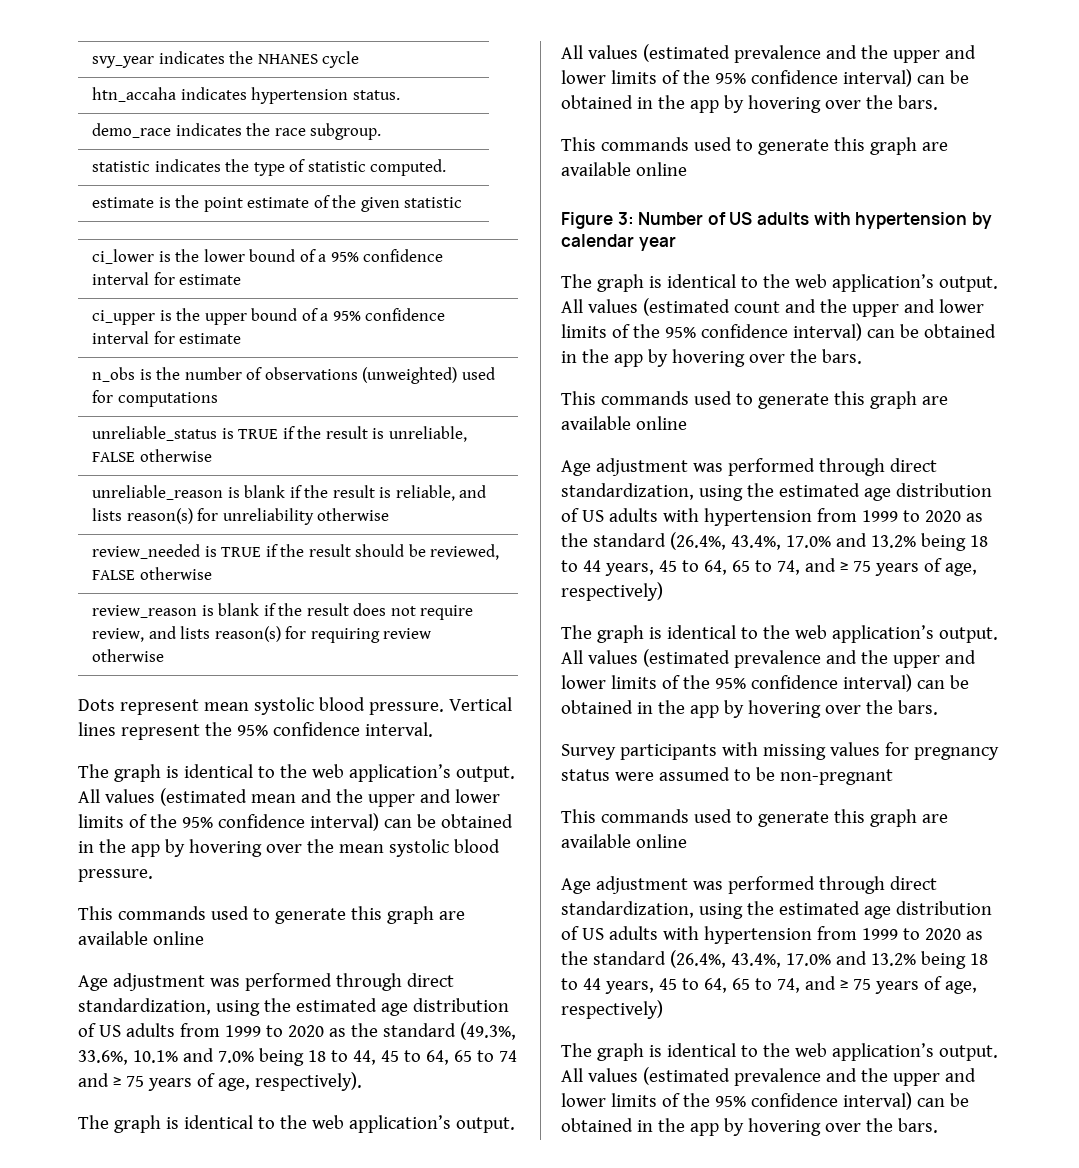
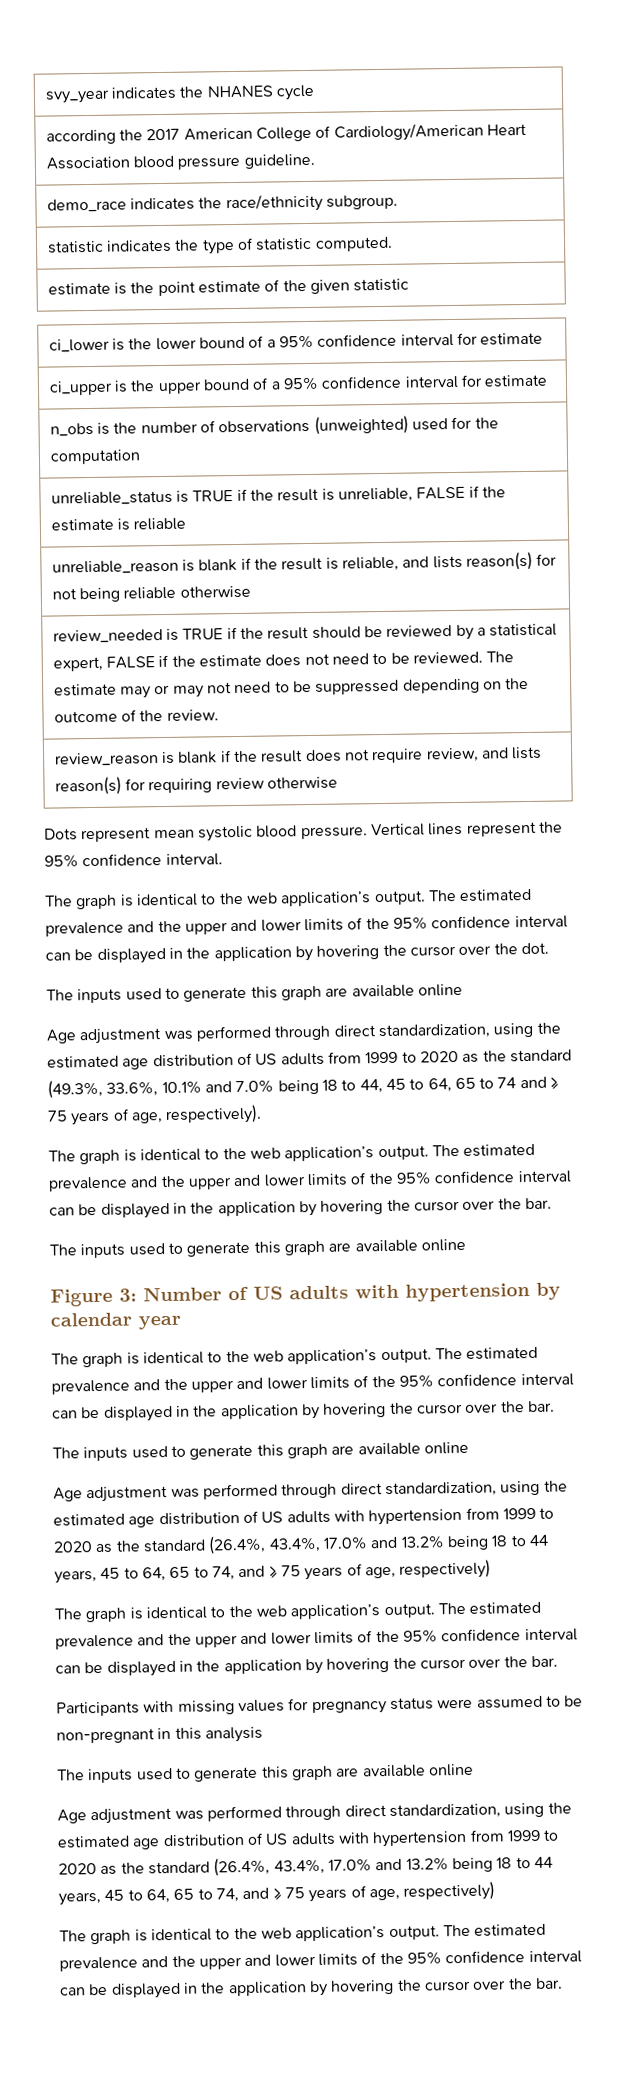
- htn_accaha indicates hypertension status.
+ according the 2017 American College of Cardiology/American Heart Association blood pressure guideline.
- demo_race indicates the race subgroup.
+ demo_race indicates the race/ethnicity subgroup.
- n_obs is the number of observations (unweighted) used for computations
+ n_obs is the number of observations (unweighted) used for the computation
- unreliable_status is TRUE if the result is unreliable, FALSE otherwise
+ unreliable_status is TRUE if the result is unreliable, FALSE if the estimate is reliable
- unreliable_reason is blank if the result is reliable, and lists reason(s) for unreliability otherwise
+ unreliable_reason is blank if the result is reliable, and lists reason(s) for not being reliable otherwise
- review_needed is TRUE if the result should be reviewed, FALSE otherwise
+ review_needed is TRUE if the result should be reviewed by a statistical expert, FALSE if the estimate does not need to be reviewed. The estimate may or may not need to be suppressed depending on the outcome of the review.
- All values (estimated mean and the upper and lower limits of the 95% confidence interval) can be obtained in the app by hovering over the mean systolic blood pressure.
- This commands used to generate this graph are available online
+ The estimated prevalence and the upper and lower limits of the 95% confidence interval can be displayed in the application by hovering the cursor over the dot.
+ The inputs used to generate this graph are available online
  Age adjustment was performed through direct standardization, using the estimated age distribution of US adults from 1999 to 2020 as the standard (49.3%, 33.6%, 10.1% and 7.0% being 18 to 44, 45 to 64, 65 to 74 and ≥ 75 years of age, respectively).
- The graph is identical to the web application’s output. All values (estimated prevalence and the upper and lower limits of the 95% confidence interval) can be obtained in the app by hovering over the bars.
- This commands used to generate this graph are available online
+ The graph is identical to the web application’s output. The estimated prevalence and the upper and lower limits of the 95% confidence interval can be displayed in the application by hovering the cursor over the bar.
+ The inputs used to generate this graph are available online
  Figure 3: Number of US adults with hypertension by calendar year
- The graph is identical to the web application’s output. All values (estimated count and the upper and lower limits of the 95% confidence interval) can be obtained in the app by hovering over the bars.
- This commands used to generate this graph are available online
+ The graph is identical to the web application’s output. The estimated prevalence and the upper and lower limits of the 95% confidence interval can be displayed in the application by hovering the cursor over the bar.
+ The inputs used to generate this graph are available online
  Age adjustment was performed through direct standardization, using the estimated age distribution of US adults with hypertension from 1999 to 2020 as the standard (26.4%, 43.4%, 17.0% and 13.2% being 18 to 44 years, 45 to 64, 65 to 74, and ≥ 75 years of age, respectively)
- The graph is identical to the web application’s output. All values (estimated prevalence and the upper and lower limits of the 95% confidence interval) can be obtained in the app by hovering over the bars.
- Survey participants with missing values for pregnancy status were assumed to be non-pregnant
- This commands used to generate this graph are available online
+ The graph is identical to the web application’s output. The estimated prevalence and the upper and lower limits of the 95% confidence interval can be displayed in the application by hovering the cursor over the bar.
+ Participants with missing values for pregnancy status were assumed to be non-pregnant in this analysis
+ The inputs used to generate this graph are available online
  Age adjustment was performed through direct standardization, using the estimated age distribution of US adults with hypertension from 1999 to 2020 as the standard (26.4%, 43.4%, 17.0% and 13.2% being 18 to 44 years, 45 to 64, 65 to 74, and ≥ 75 years of age, respectively)
- The graph is identical to the web application’s output. All values (estimated prevalence and the upper and lower limits of the 95% confidence interval) can be obtained in the app by hovering over the bars.
+ The graph is identical to the web application’s output. The estimated prevalence and the upper and lower limits of the 95% confidence interval can be displayed in the application by hovering the cursor over the bar.

